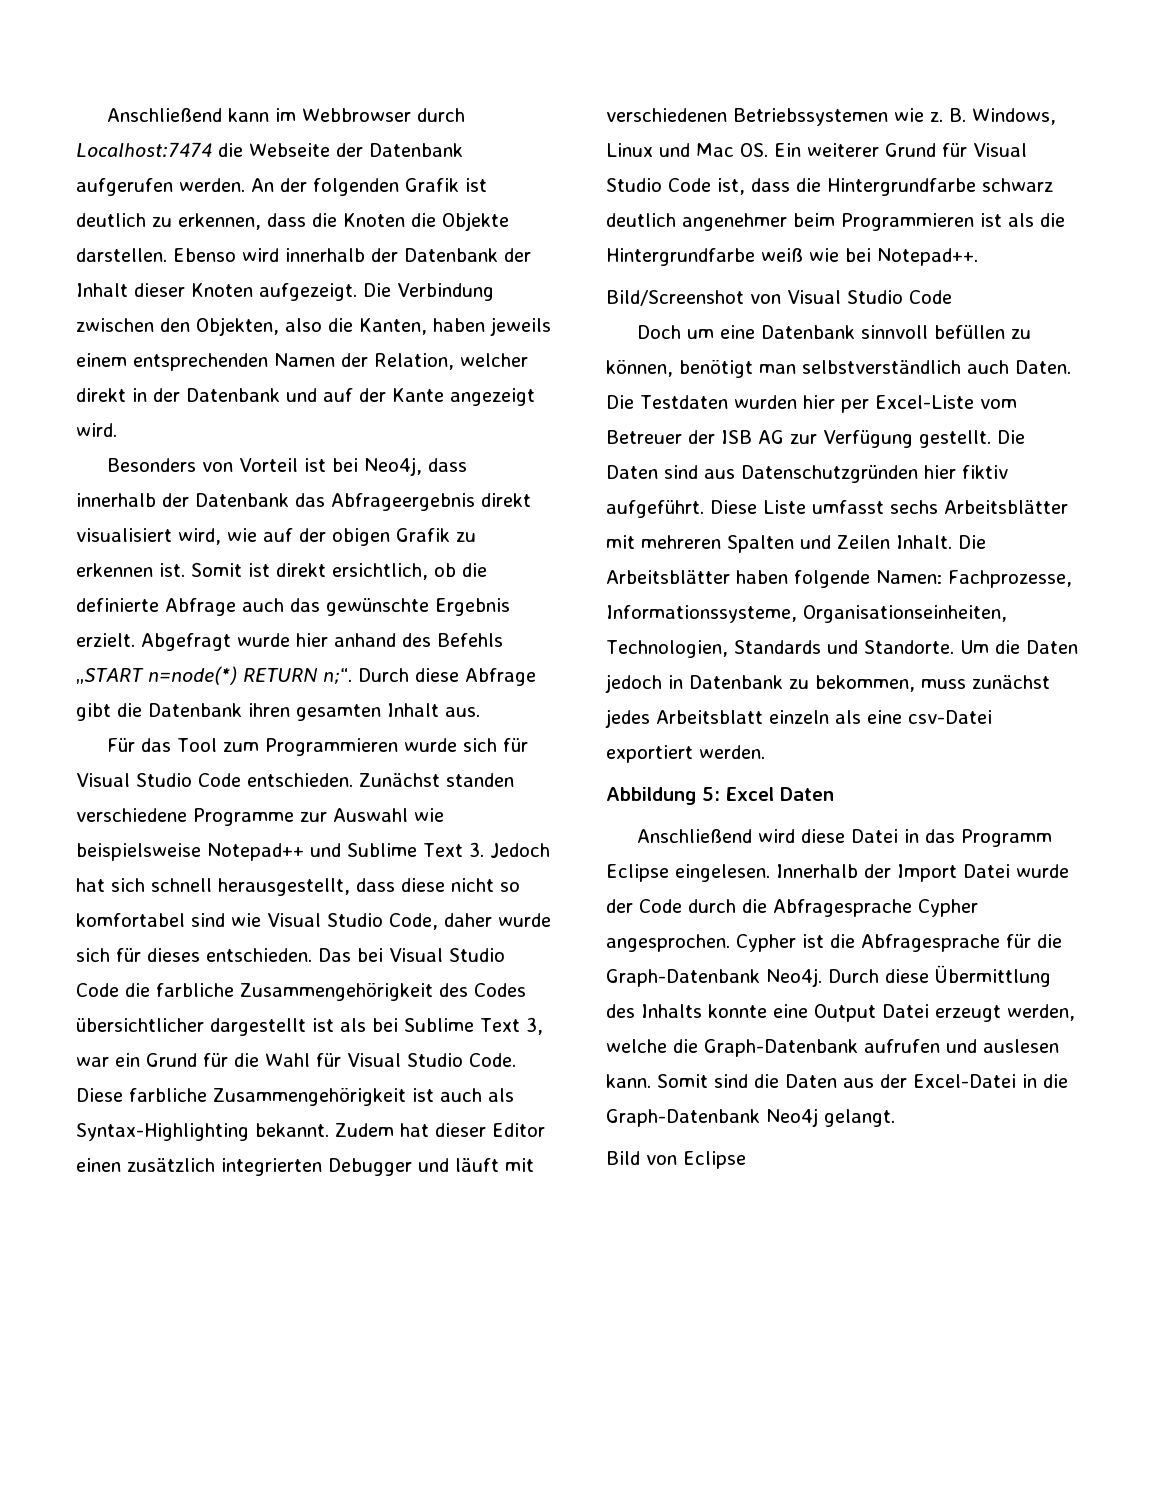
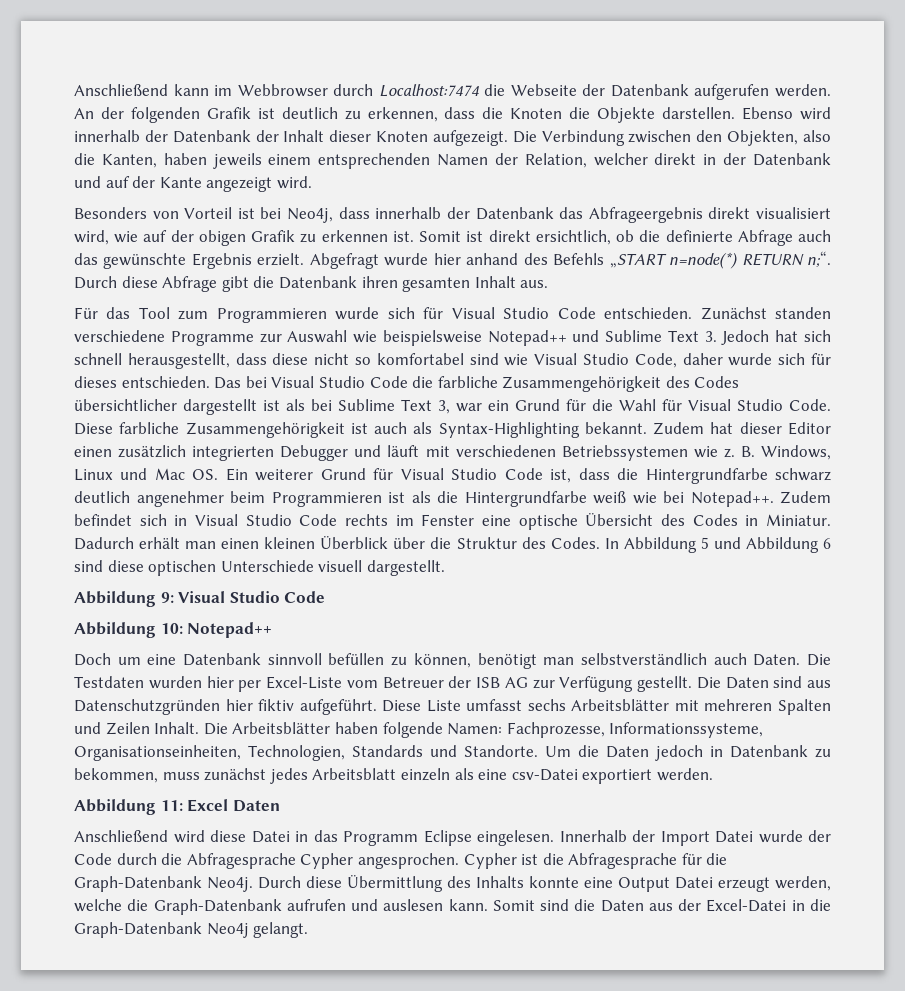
- B. Windows, Linux und Mac OS. Ein weiterer Grund für Visual Studio Code ist, dass die Hintergrundfarbe schwarz deutlich angenehmer beim Programmieren ist als die Hintergrundfarbe weiß wie bei Notepad++.
- Bild/Screenshot von Visual Studio Code
+ B. Windows, Linux und Mac OS. Ein weiterer Grund für Visual Studio Code ist, dass die Hintergrundfarbe schwarz deutlich angenehmer beim Programmieren ist als die Hintergrundfarbe weiß wie bei Notepad++. Zudem befindet sich in Visual Studio Code rechts im Fenster eine optische Übersicht des Codes in Miniatur. Dadurch erhält man einen kleinen Überblick über die Struktur des Codes. In Abbildung 5 und Abbildung 6 sind diese optischen Unterschiede visuell dargestellt.
+ Abbildung 9: Visual Studio Code
+ Abbildung 10: Notepad++
- Abbildung 5: Excel Daten
+ Abbildung 11: Excel Daten
- Bild von Eclipse

